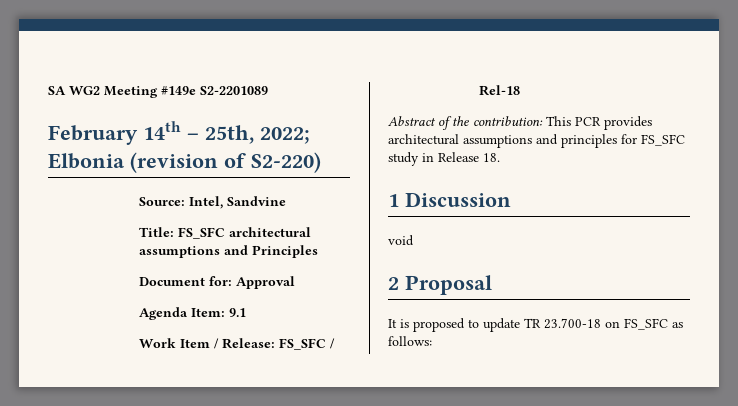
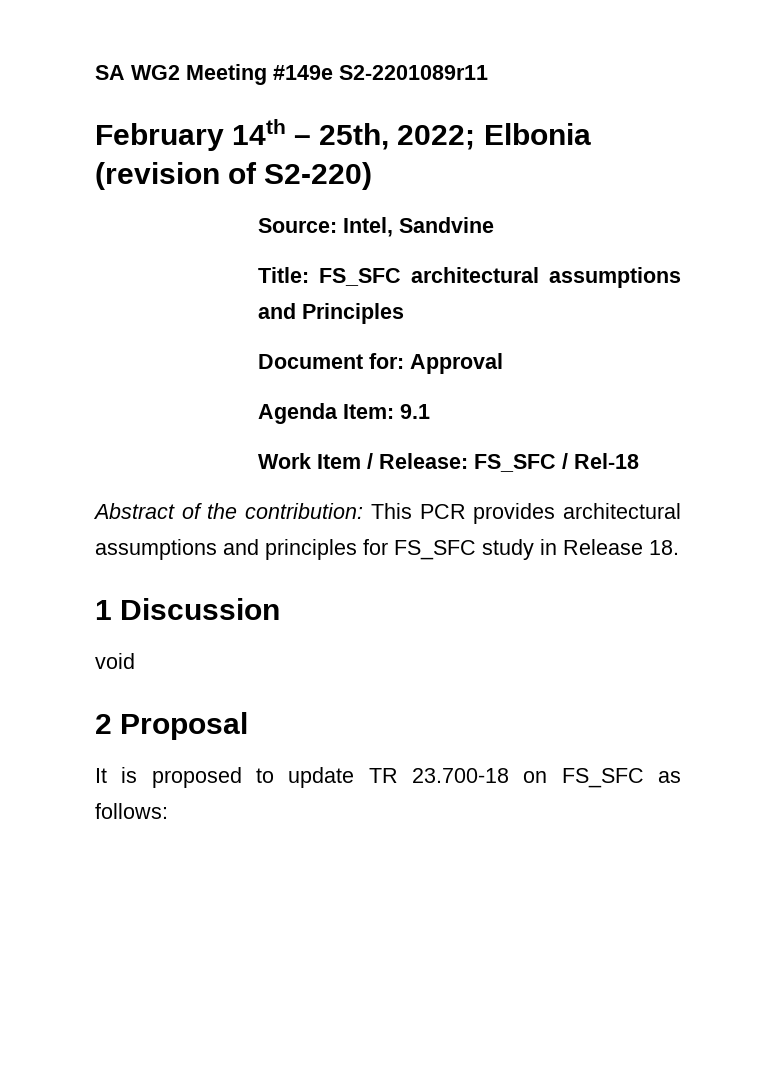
- SA WG2 Meeting #149e S2-2201089
+ SA WG2 Meeting #149e S2-2201089r11

